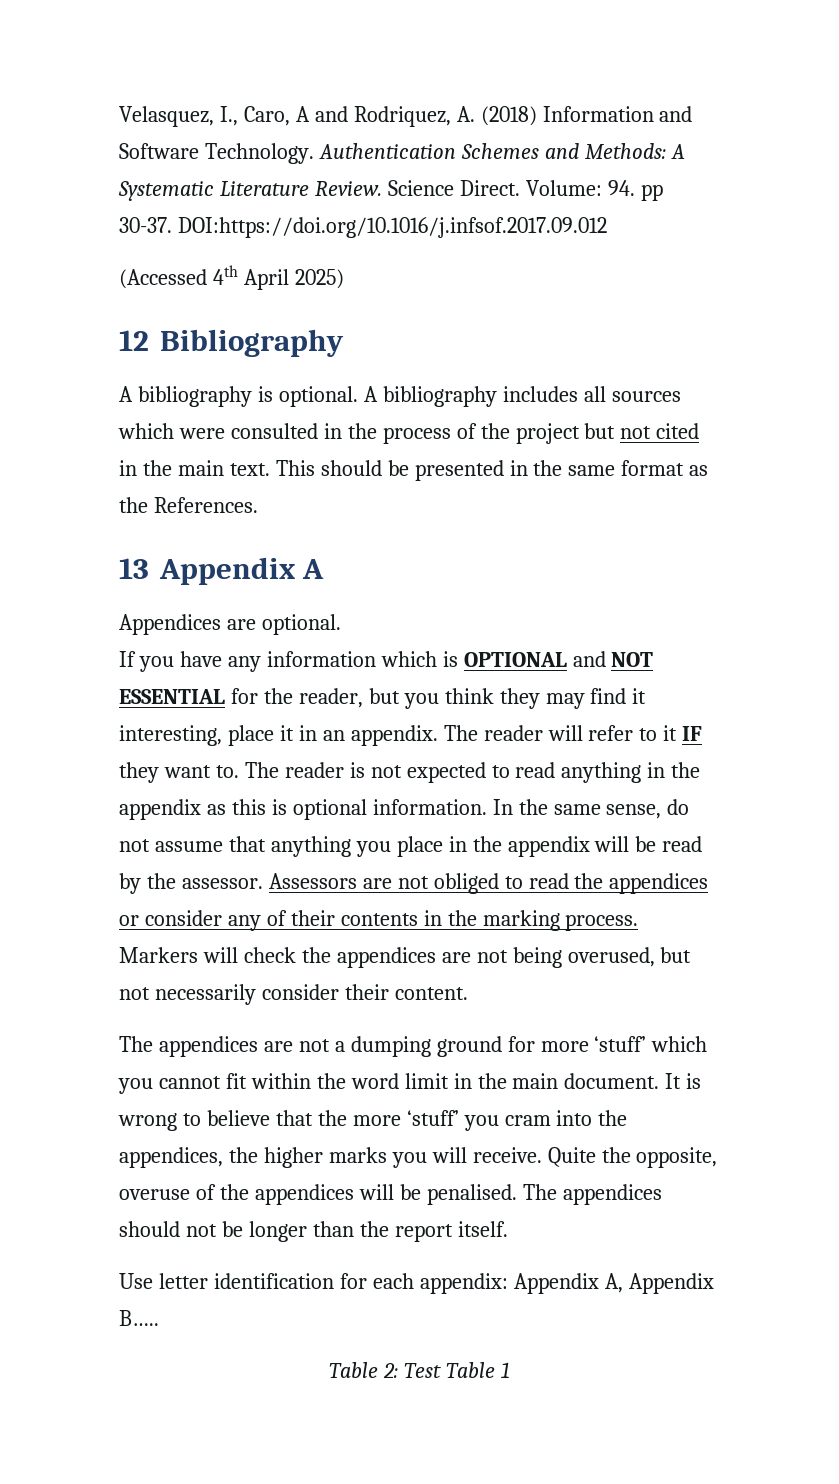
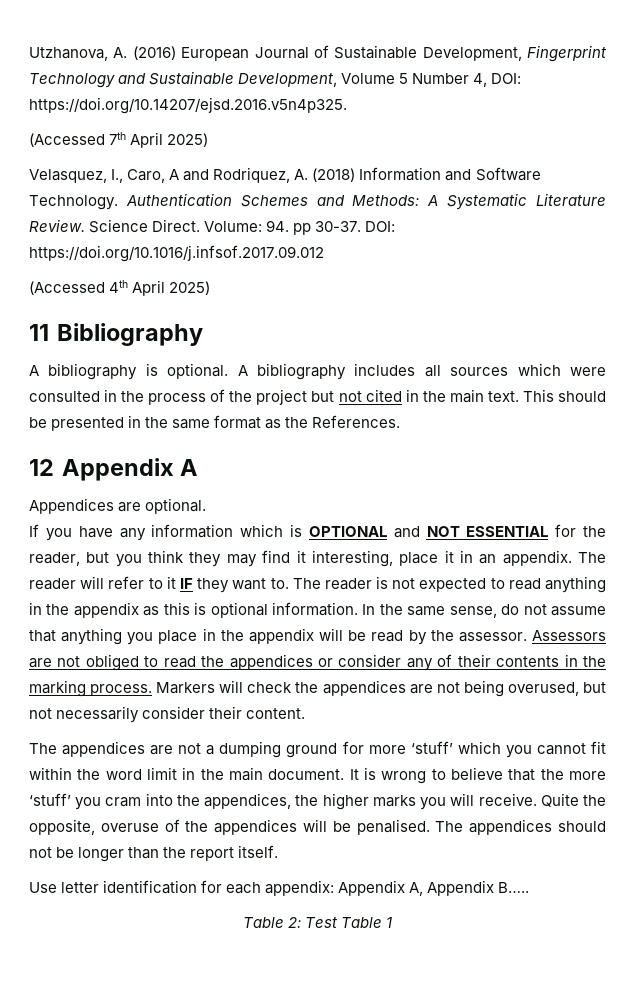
+ Utzhanova, A. (2016) European Journal of Sustainable Development, Fingerprint Technology and Sustainable Development, Volume 5 Number 4, DOI: https://doi.org/10.14207/ejsd.2016.v5n4p325.
+ (Accessed 7th April 2025)
- DOI:https://doi.org/10.1016/j.infsof.2017.09.012
+ DOI: https://doi.org/10.1016/j.infsof.2017.09.012
- 12 Bibliography
+ 11 Bibliography
- 13 Appendix A
+ 12 Appendix A

